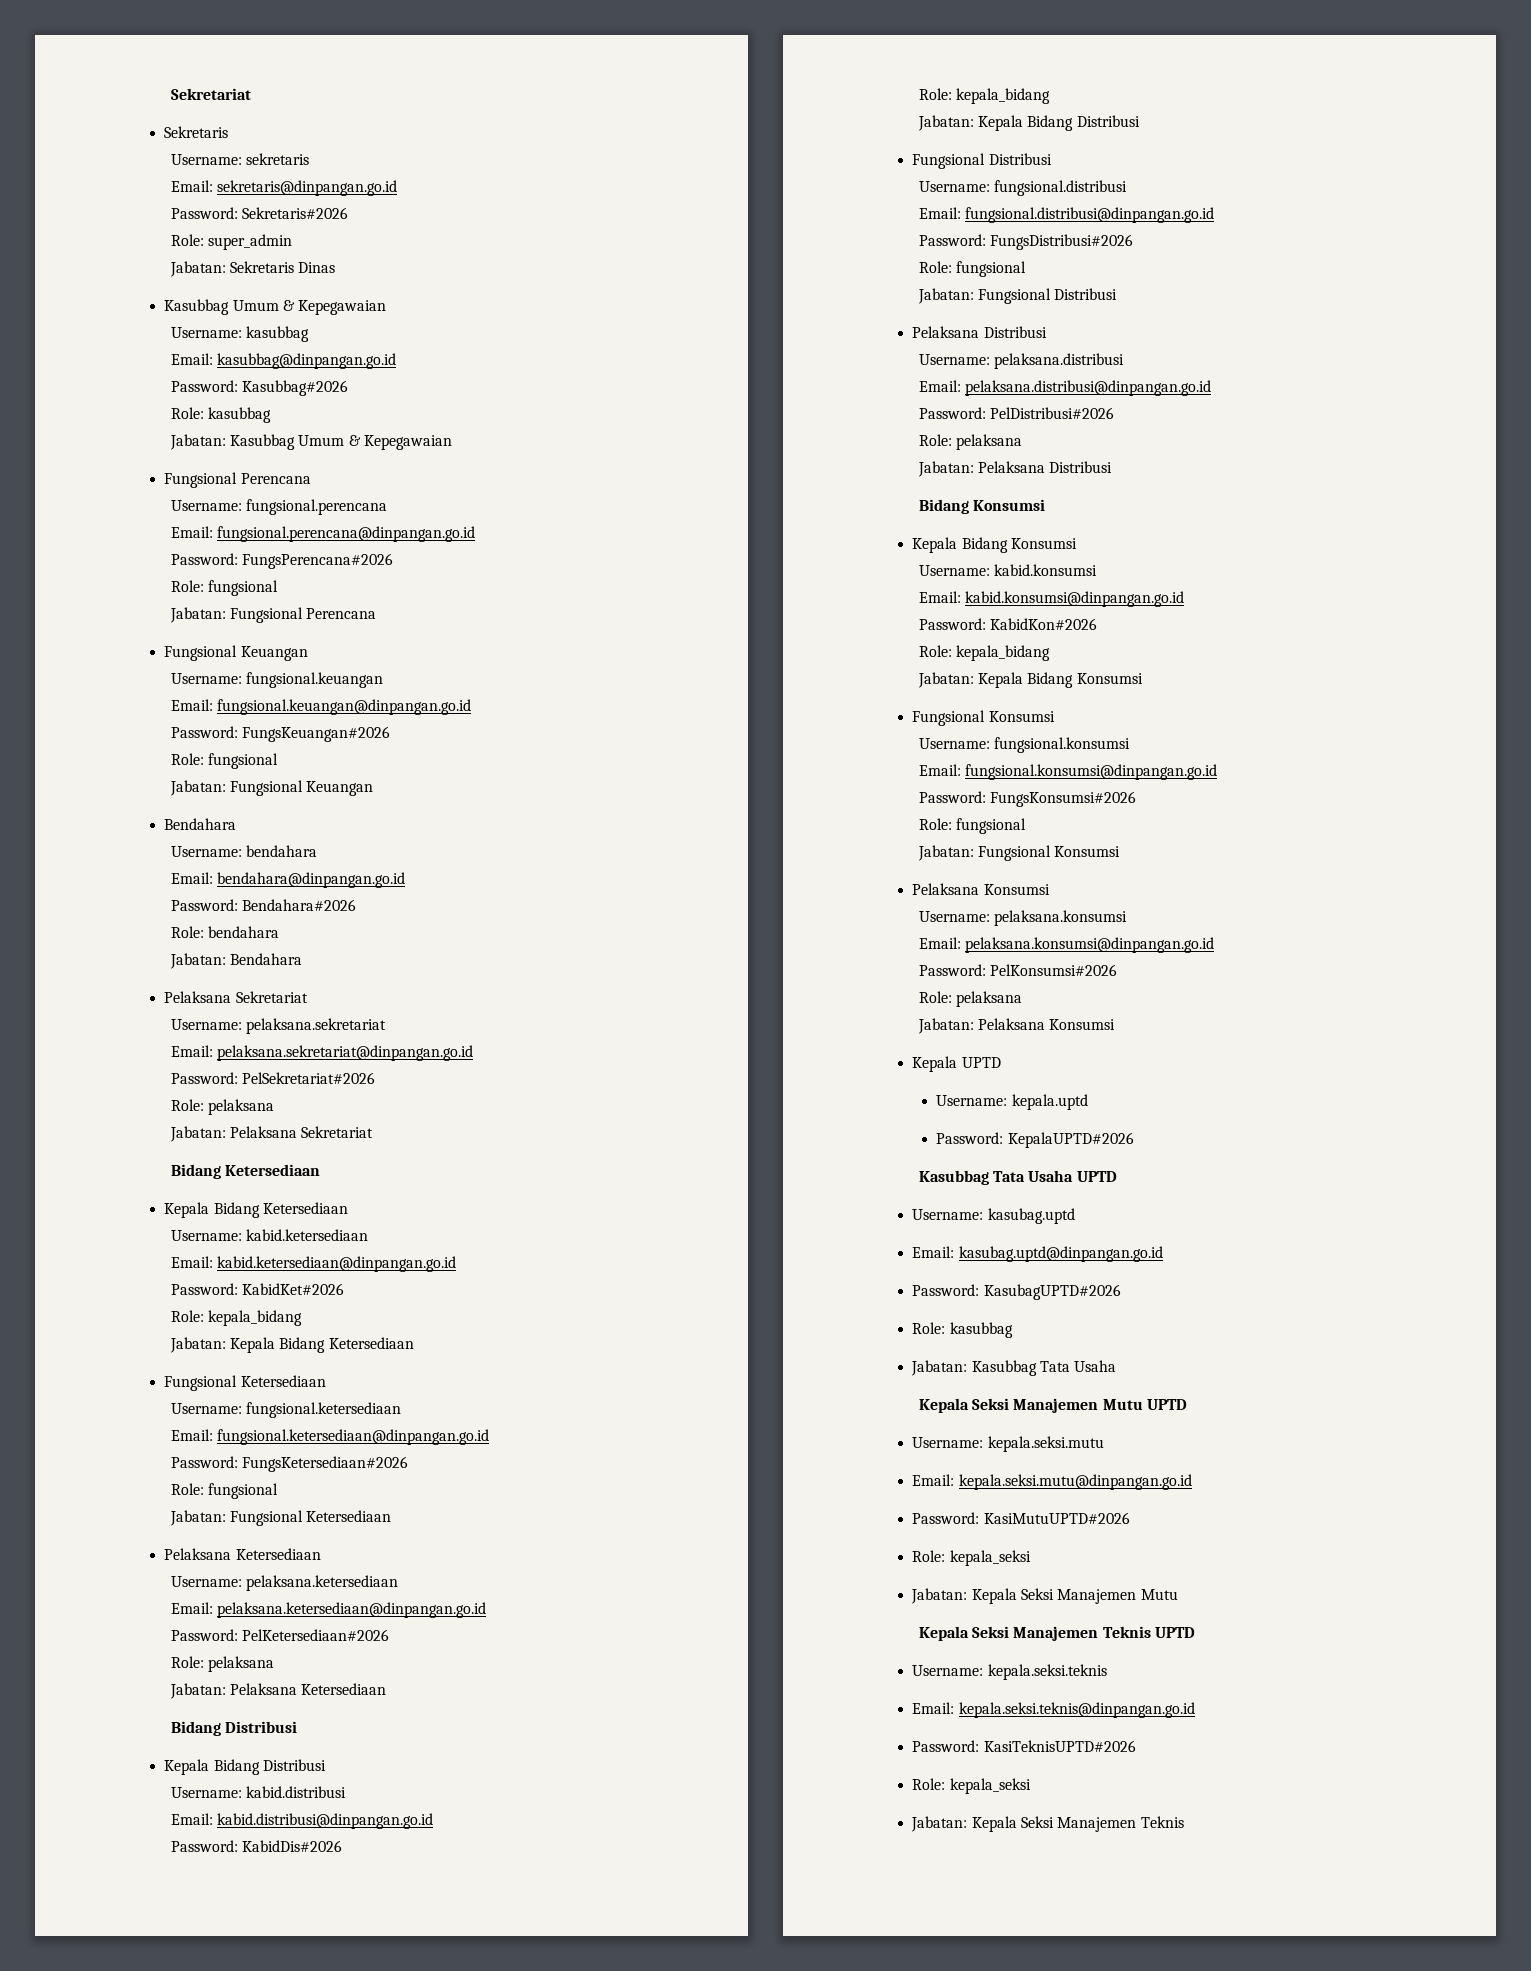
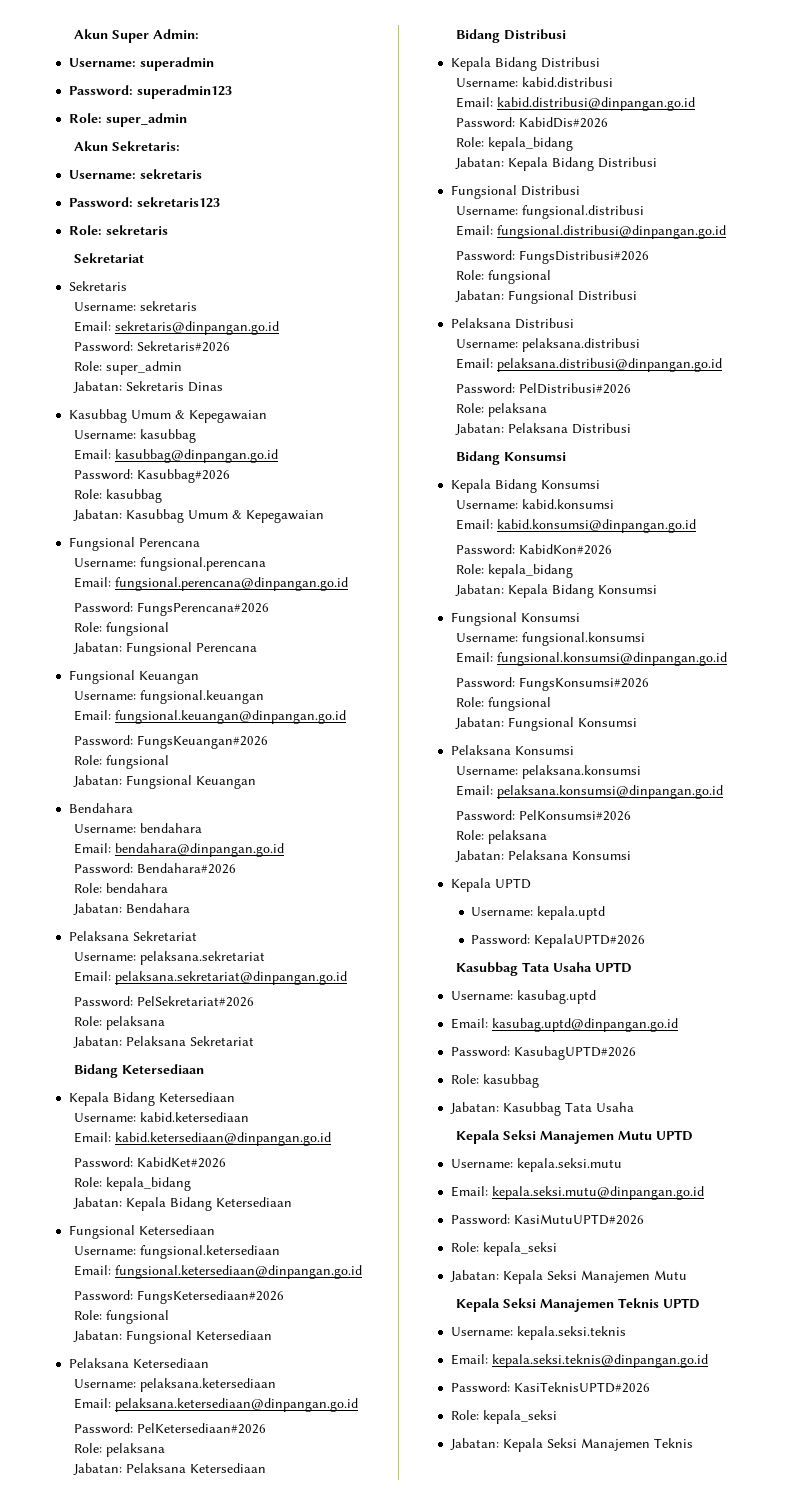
+ Akun Super Admin:
+ Username: superadmin
+ Password: superadmin123
+ Role: super_admin
+ Akun Sekretaris:
+ Username: sekretaris
+ Password: sekretaris123
+ Role: sekretaris

